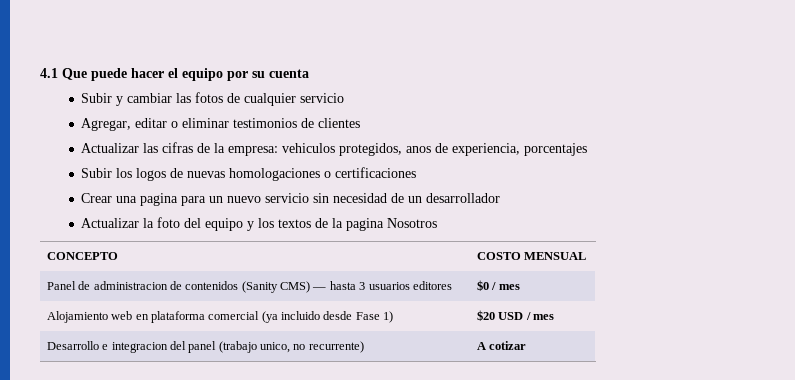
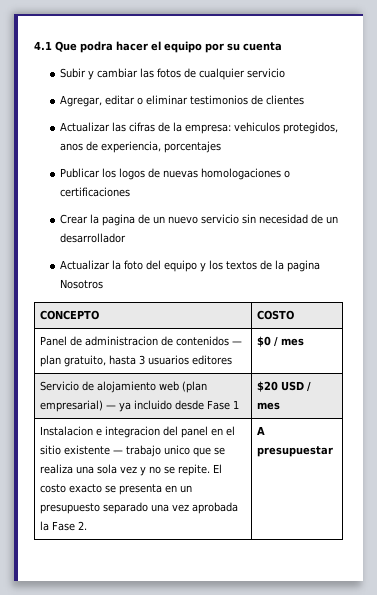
- 4.1 Que puede hacer el equipo por su cuenta
+ 4.1 Que podra hacer el equipo por su cuenta
- Subir los logos de nuevas homologaciones o certificaciones
+ Publicar los logos de nuevas homologaciones o certificaciones
- Crear una pagina para un nuevo servicio sin necesidad de un desarrollador
+ Crear la pagina de un nuevo servicio sin necesidad de un desarrollador
- CONCEPTO | COSTO MENSUAL
+ CONCEPTO | COSTO
- Panel de administracion de contenidos (Sanity CMS) — hasta 3 usuarios editores | $0 / mes
+ Panel de administracion de contenidos — plan gratuito, hasta 3 usuarios editores | $0 / mes
- Alojamiento web en plataforma comercial (ya incluido desde Fase 1) | $20 USD / mes
+ Servicio de alojamiento web (plan empresarial) — ya incluido desde Fase 1 | $20 USD / mes
- Desarrollo e integracion del panel (trabajo unico, no recurrente) | A cotizar
+ Instalacion e integracion del panel en el sitio existente — trabajo unico que se realiza una sola vez y no se repite. El costo exacto se presenta en un presupuesto separado una vez aprobada la Fase 2. | A presupuestar

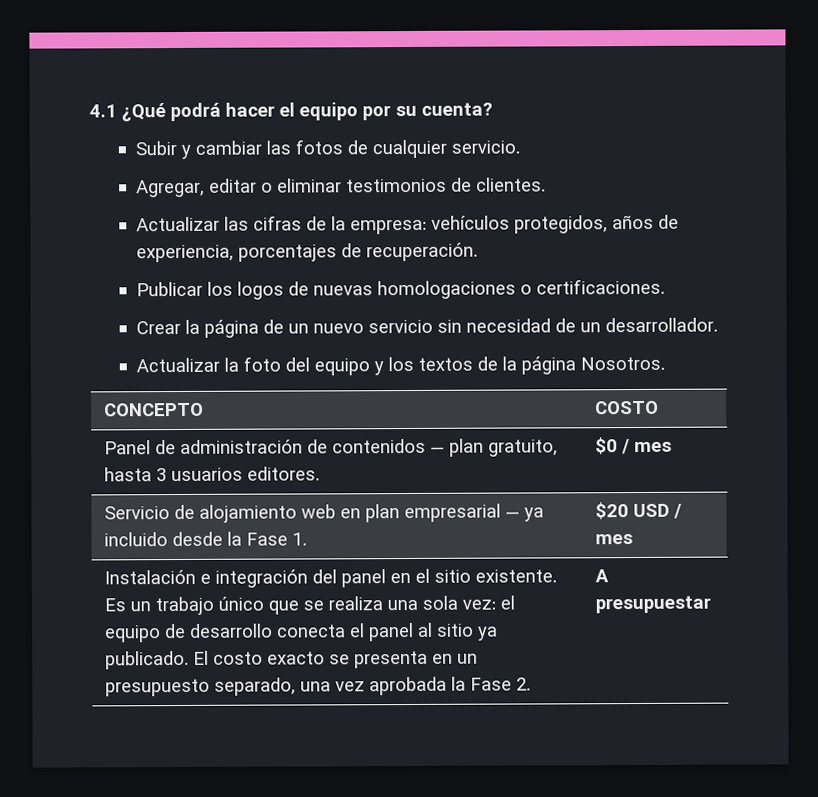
- 4.1 Que podra hacer el equipo por su cuenta
+ 4.1 ¿Qué podrá hacer el equipo por su cuenta?
- Subir y cambiar las fotos de cualquier servicio
+ Subir y cambiar las fotos de cualquier servicio.
- Agregar, editar o eliminar testimonios de clientes
+ Agregar, editar o eliminar testimonios de clientes.
- Actualizar las cifras de la empresa: vehiculos protegidos, anos de experiencia, porcentajes
+ Actualizar las cifras de la empresa: vehículos protegidos, años de experiencia, porcentajes de recuperación.
- Publicar los logos de nuevas homologaciones o certificaciones
+ Publicar los logos de nuevas homologaciones o certificaciones.
- Crear la pagina de un nuevo servicio sin necesidad de un desarrollador
+ Crear la página de un nuevo servicio sin necesidad de un desarrollador.
- Actualizar la foto del equipo y los textos de la pagina Nosotros
+ Actualizar la foto del equipo y los textos de la página Nosotros.
- Panel de administracion de contenidos — plan gratuito, hasta 3 usuarios editores | $0 / mes
+ Panel de administración de contenidos — plan gratuito, hasta 3 usuarios editores. | $0 / mes
- Servicio de alojamiento web (plan empresarial) — ya incluido desde Fase 1 | $20 USD / mes
+ Servicio de alojamiento web en plan empresarial — ya incluido desde la Fase 1. | $20 USD / mes
- Instalacion e integracion del panel en el sitio existente — trabajo unico que se realiza una sola vez y no se repite.
+ Instalación e integración del panel en el sitio existente. Es un trabajo único que se realiza una sola vez: el equipo de desarrollo conecta el panel al sitio ya publicado.
- El costo exacto se presenta en un presupuesto separado una vez aprobada la Fase 2.
+ El costo exacto se presenta en un presupuesto separado, una vez aprobada la Fase 2.

